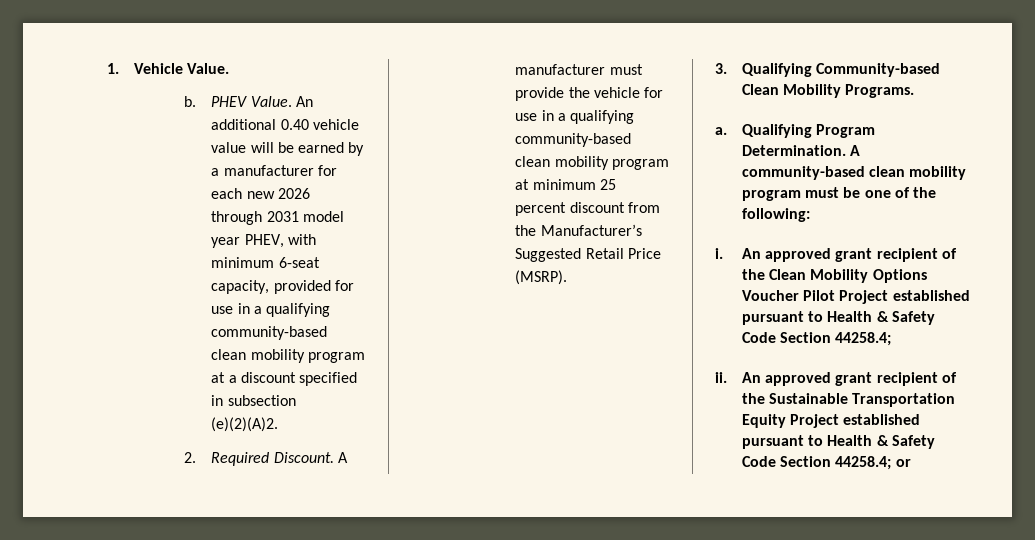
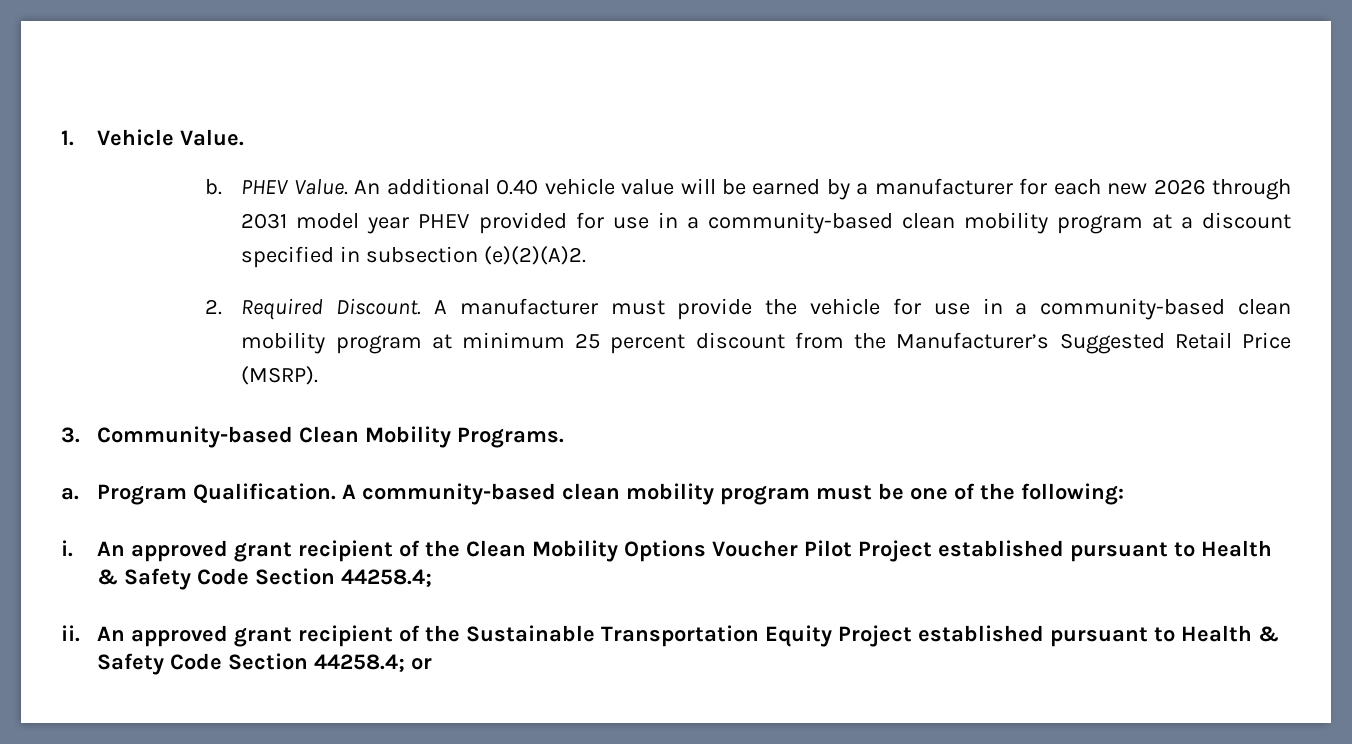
- An additional 0.40 vehicle value will be earned by a manufacturer for each new 2026 through 2031 model year PHEV, with minimum 6-seat capacity, provided for use in a qualifying community-based clean mobility program at a discount specified in subsection (e)(2)(A)2.
+ An additional 0.40 vehicle value will be earned by a manufacturer for each new 2026 through 2031 model year PHEV provided for use in a community-based clean mobility program at a discount specified in subsection (e)(2)(A)2.
- A manufacturer must provide the vehicle for use in a qualifying community-based clean mobility program at minimum 25 percent discount from the Manufacturer’s Suggested Retail Price (MSRP).
+ A manufacturer must provide the vehicle for use in a community-based clean mobility program at minimum 25 percent discount from the Manufacturer’s Suggested Retail Price (MSRP).
- 3. Qualifying Community-based Clean Mobility Programs.
+ 3. Community-based Clean Mobility Programs.
- Qualifying Program Determination.
+ Program Qualification.

